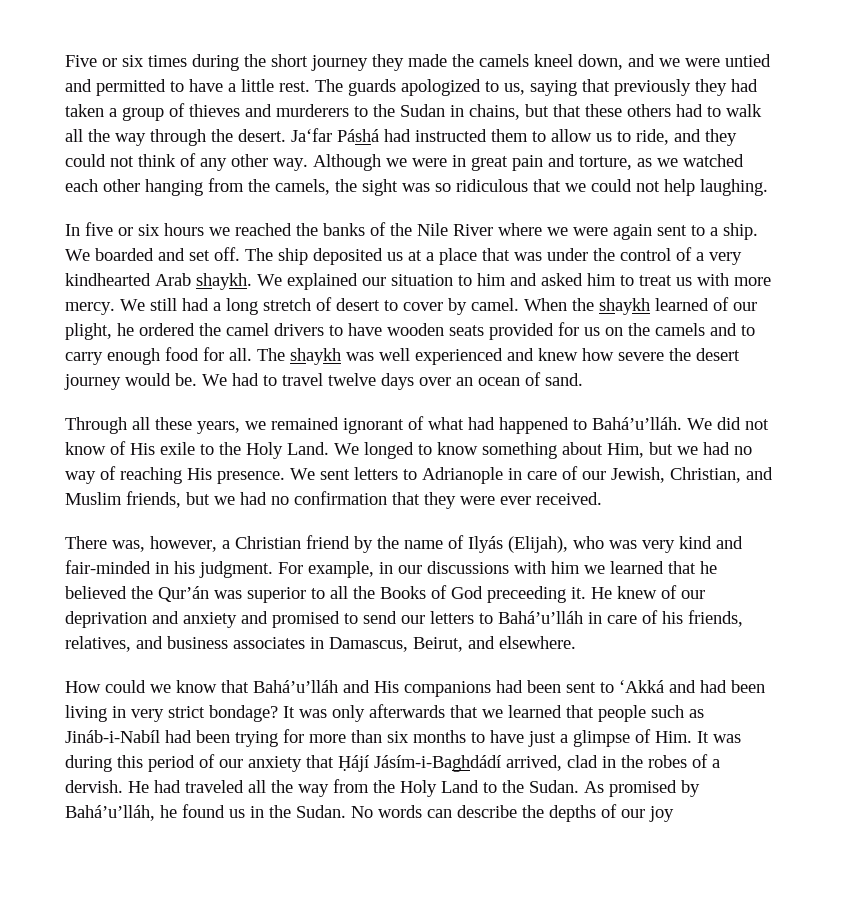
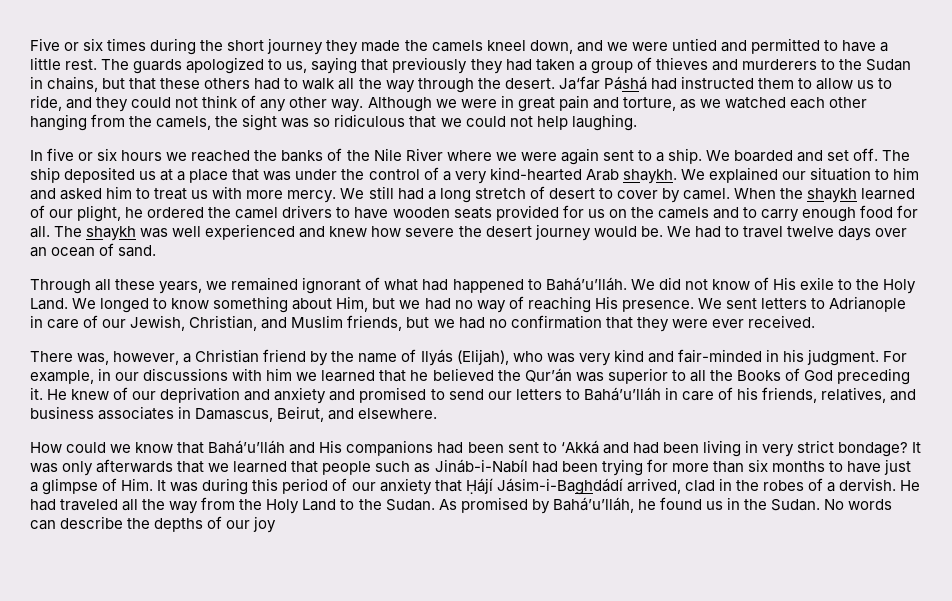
- The ship deposited us at a place that was under the control of a very kindhearted Arab shaykh.
+ The ship deposited us at a place that was under the control of a very kind-hearted Arab shaykh.
- For example, in our discussions with him we learned that he believed the Qur’án was superior to all the Books of God preceeding it.
+ For example, in our discussions with him we learned that he believed the Qur’án was superior to all the Books of God preceding it.
- It was only afterwards that we learned that people such as Jináb-i-Nabíl had been trying for more than six months to have just a glimpse of Him. It was during this period of our anxiety that Ḥájí Jásím-i-Baghdádí arrived, clad in the robes of a dervish.
+ It was only afterwards that we learned that people such as Jináb-i-Nabíl had been trying for more than six months to have just a glimpse of Him. It was during this period of our anxiety that Ḥájí Jásim-i-Baghdádí arrived, clad in the robes of a dervish.

